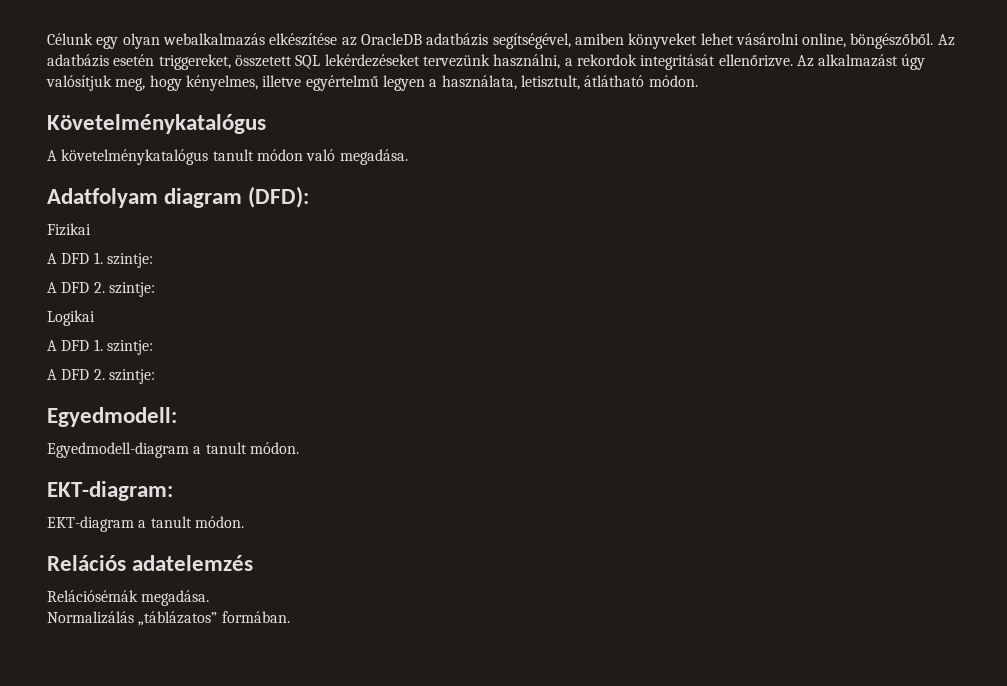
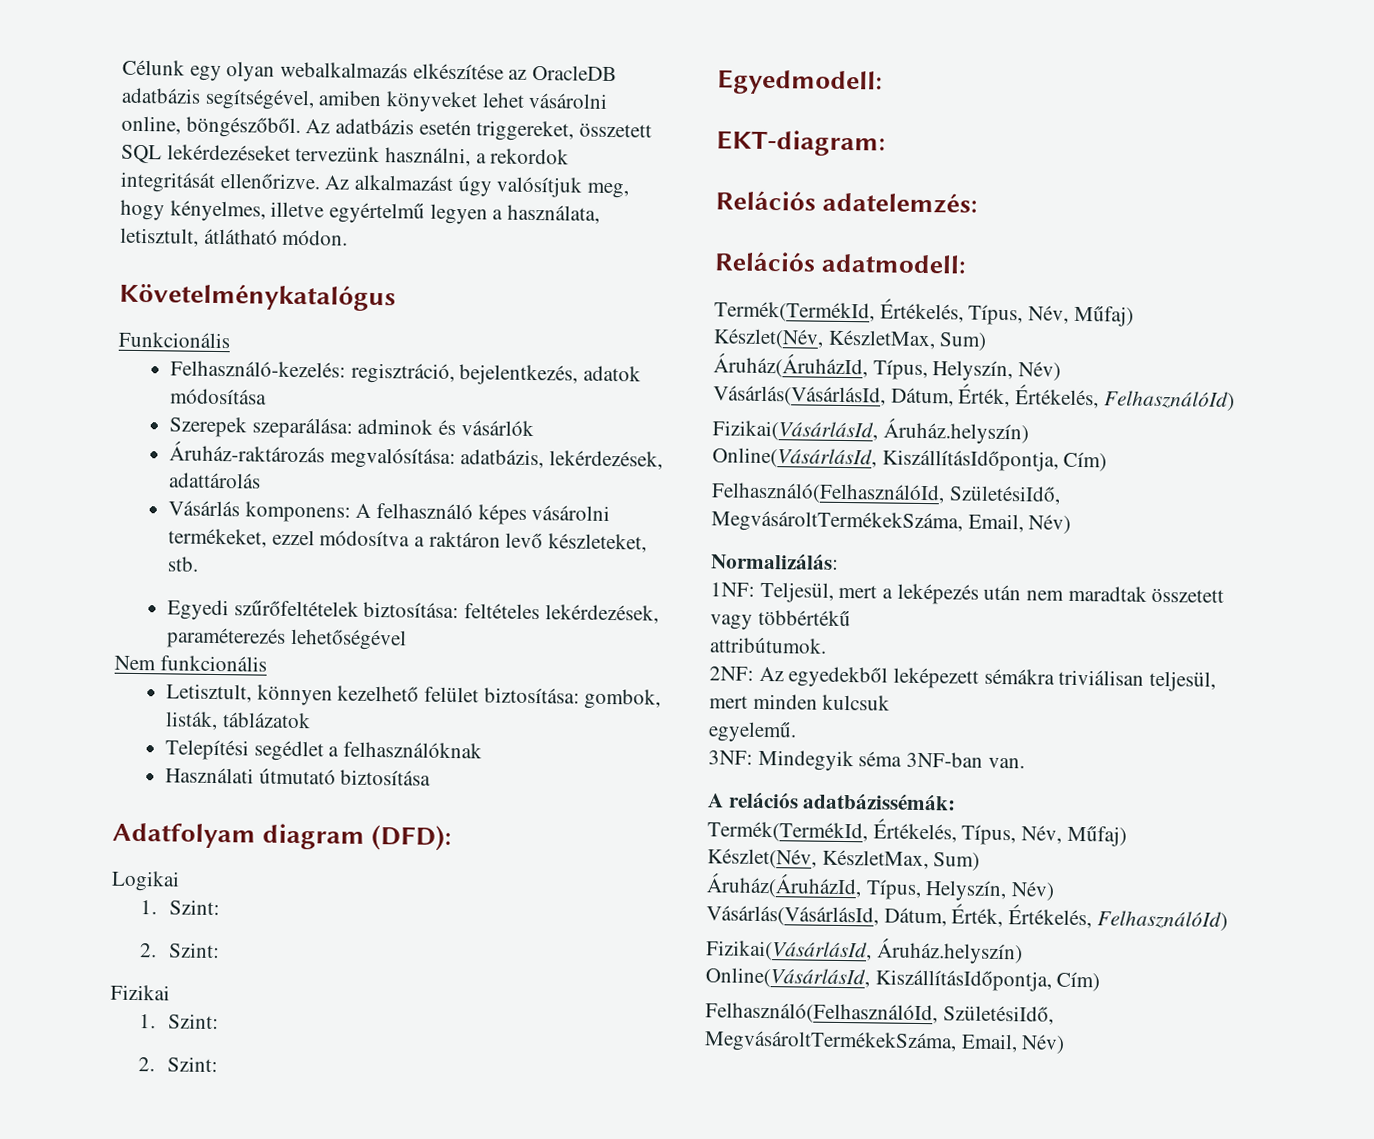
- A követelménykatalógus tanult módon való megadása.
+ Funkcionális
+ Felhasználó-kezelés: regisztráció, bejelentkezés, adatok módosítása
+ Szerepek szeparálása: adminok és vásárlók
+ Áruház-raktározás megvalósítása: adatbázis, lekérdezések, adattárolás
+ Vásárlás komponens: A felhasználó képes vásárolni termékeket, ezzel módosítva a raktáron levő készleteket, stb.
+ Egyedi szűrőfeltételek biztosítása: feltételes lekérdezések, paraméterezés lehetőségével
+ Nem funkcionális
+ Letisztult, könnyen kezelhető felület biztosítása: gombok, listák, táblázatok
+ Telepítési segédlet a felhasználóknak
+ Használati útmutató biztosítása
  Adatfolyam diagram (DFD):
+ Logikai
+ 1. Szint:
+ 2. Szint:
  Fizikai
- A DFD 1. szintje:
- A DFD 2. szintje:
- Logikai
- A DFD 1. szintje:
- A DFD 2. szintje:
+ 1. Szint:
+ 2. Szint:
  Egyedmodell:
- Egyedmodell-diagram a tanult módon.
  EKT-diagram:
- EKT-diagram a tanult módon.
- Relációs adatelemzés
- Relációsémák megadása.
- Normalizálás „táblázatos” formában.
+ Relációs adatelemzés:
+ Relációs adatmodell:
+ Termék(TermékId, Értékelés, Típus, Név, Műfaj)
+ Készlet(Név, KészletMax, Sum)
+ Áruház(ÁruházId, Típus, Helyszín, Név)
+ Vásárlás(VásárlásId, Dátum, Érték, Értékelés, FelhasználóId)
+ Fizikai(VásárlásId, Áruház.helyszín)
+ Online(VásárlásId, KiszállításIdőpontja, Cím)
+ Felhasználó(FelhasználóId, SzületésiIdő, MegvásároltTermékekSzáma, Email, Név)
+ Normalizálás:
+ 1NF: Teljesül, mert a leképezés után nem maradtak összetett vagy többértékű
+ attribútumok.
+ 2NF: Az egyedekből leképezett sémákra triviálisan teljesül, mert minden kulcsuk
+ egyelemű.
+ 3NF: Mindegyik séma 3NF-ban van.
+ A relációs adatbázissémák:
+ Termék(TermékId, Értékelés, Típus, Név, Műfaj)
+ Készlet(Név, KészletMax, Sum)
+ Áruház(ÁruházId, Típus, Helyszín, Név)
+ Vásárlás(VásárlásId, Dátum, Érték, Értékelés, FelhasználóId)
+ Fizikai(VásárlásId, Áruház.helyszín)
+ Online(VásárlásId, KiszállításIdőpontja, Cím)
+ Felhasználó(FelhasználóId, SzületésiIdő, MegvásároltTermékekSzáma, Email, Név)

